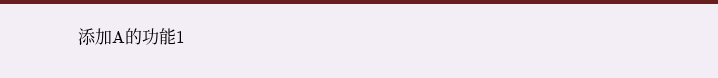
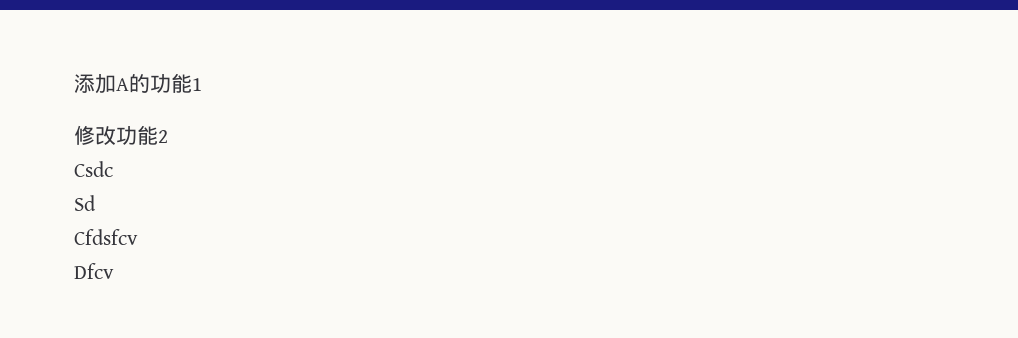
+ 修改功能2
+ Csdc
+ Sd
+ Cfdsfcv
+ Dfcv

